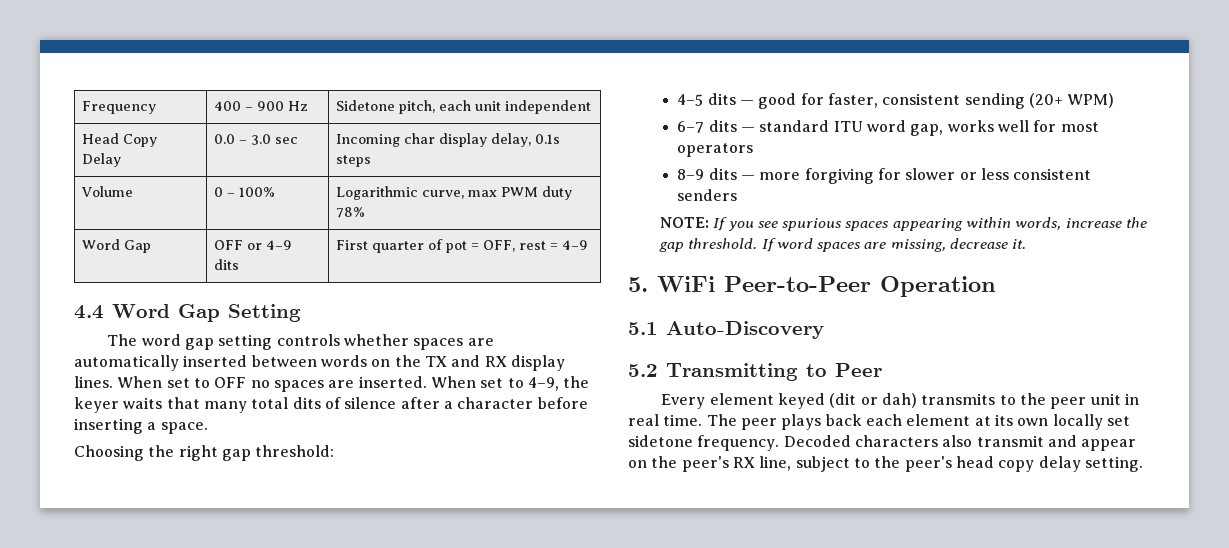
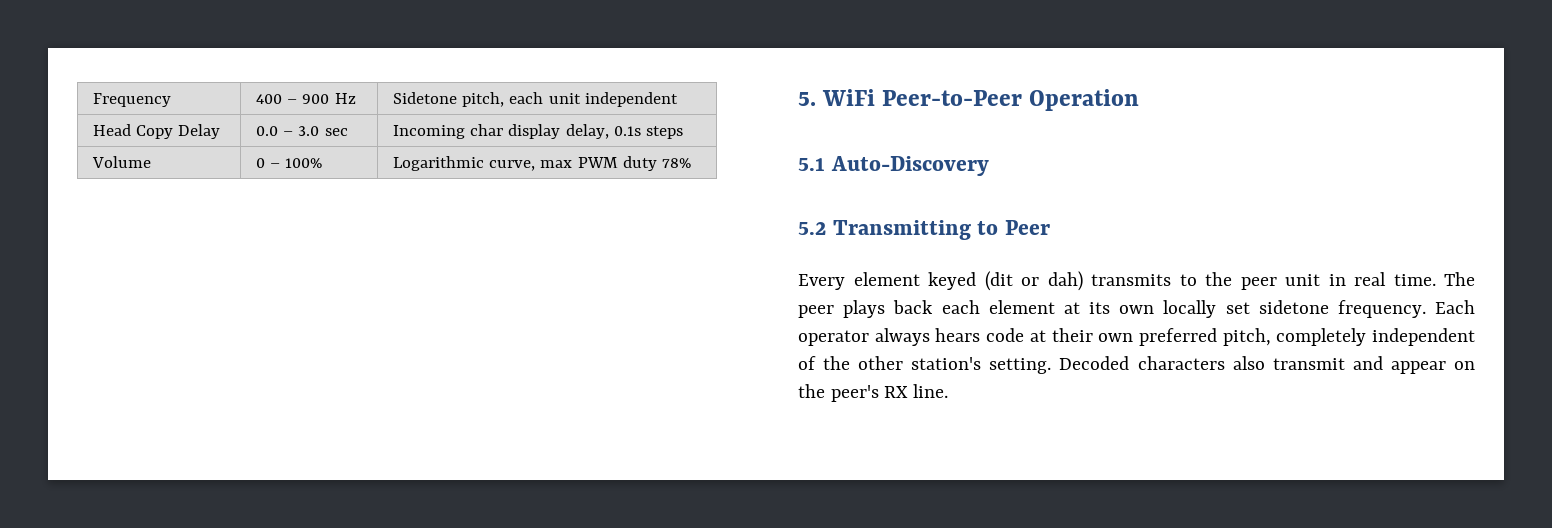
- Word Gap | OFF or 4–9 dits | First quarter of pot = OFF, rest = 4–9
- 4.4 Word Gap Setting
- The word gap setting controls whether spaces are automatically inserted between words on the TX and RX display lines. When set to OFF no spaces are inserted. When set to 4–9, the keyer waits that many total dits of silence after a character before inserting a space.
- Choosing the right gap threshold:
- 4–5 dits — good for faster, consistent sending (20+ WPM)
- 6–7 dits — standard ITU word gap, works well for most operators
- 8–9 dits — more forgiving for slower or less consistent senders
- NOTE: If you see spurious spaces appearing within words, increase the gap threshold. If word spaces are missing, decrease it.
+ Each operator always hears code at their own preferred pitch, completely independent of the other station's setting.
- Decoded characters also transmit and appear on the peer's RX line, subject to the peer's head copy delay setting.
+ Decoded characters also transmit and appear on the peer's RX line.

